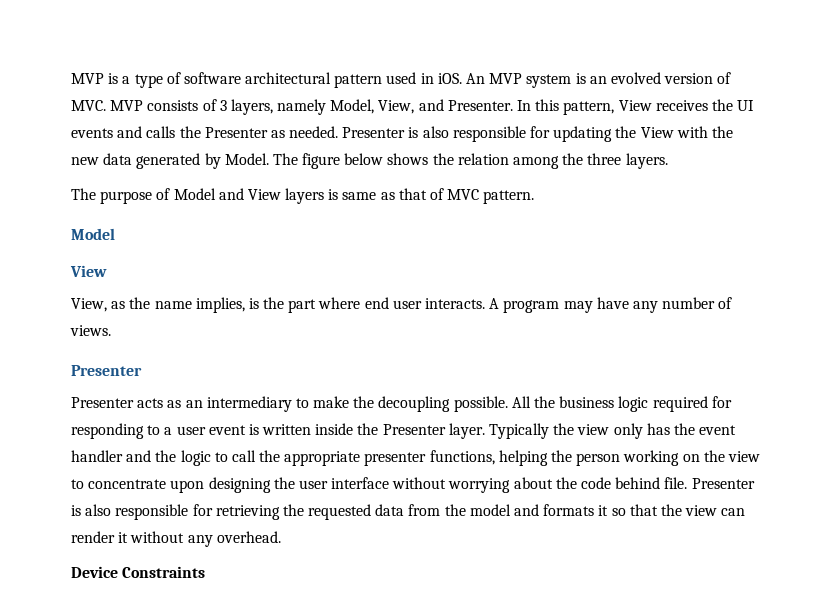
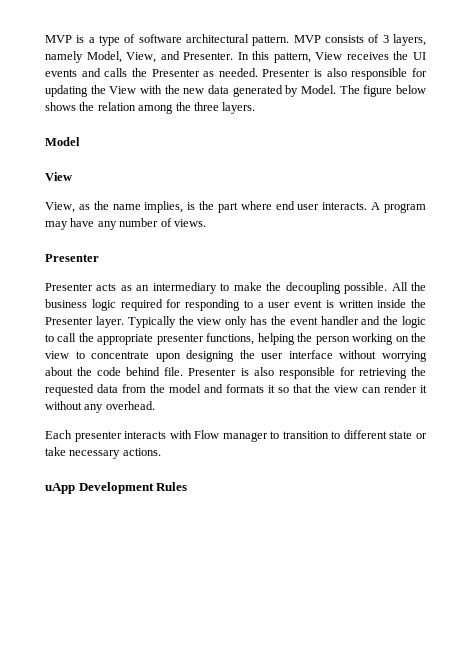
- MVP is a type of software architectural pattern used in iOS. An MVP system is an evolved version of MVC. MVP consists of 3 layers, namely Model, View, and Presenter.
+ MVP is a type of software architectural pattern. MVP consists of 3 layers, namely Model, View, and Presenter.
- The purpose of Model and View layers is same as that of MVC pattern.
- Device Constraints
+ Each presenter interacts with Flow manager to transition to different state or take necessary actions.
+ uApp Development Rules

